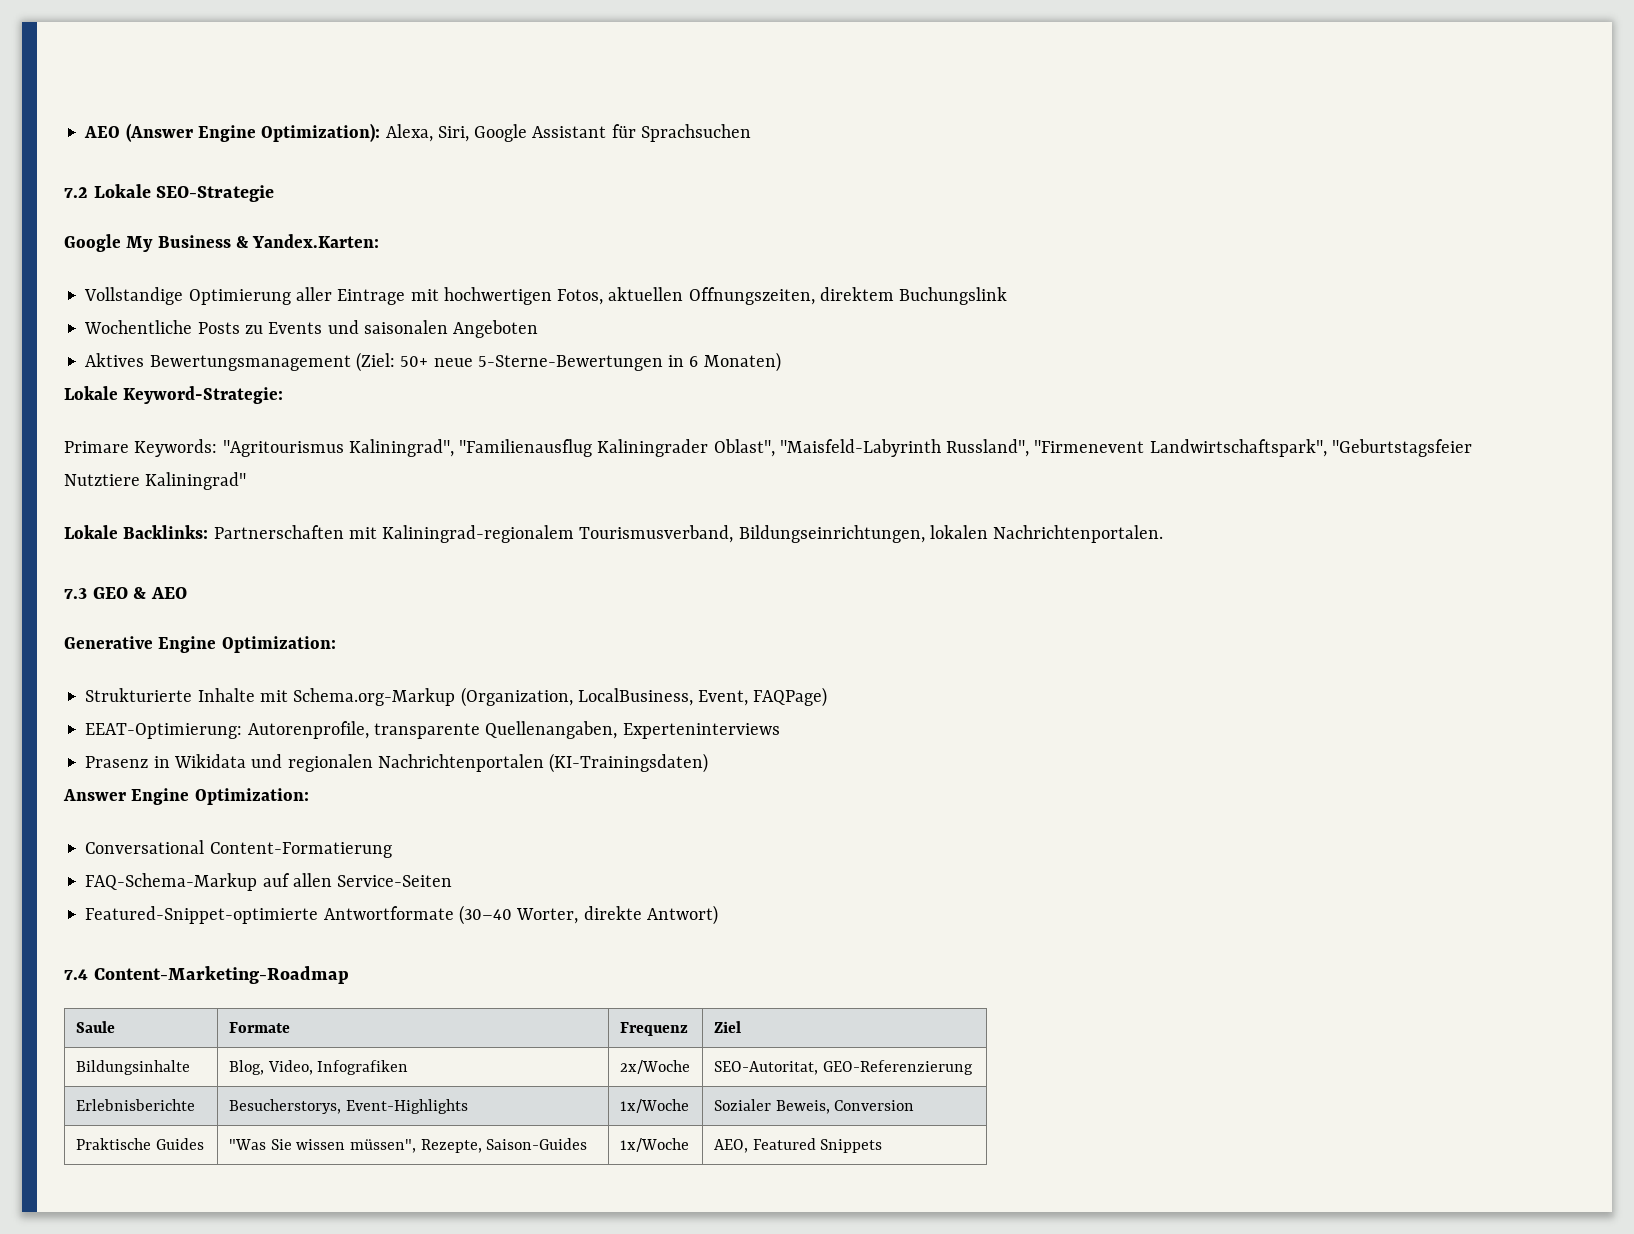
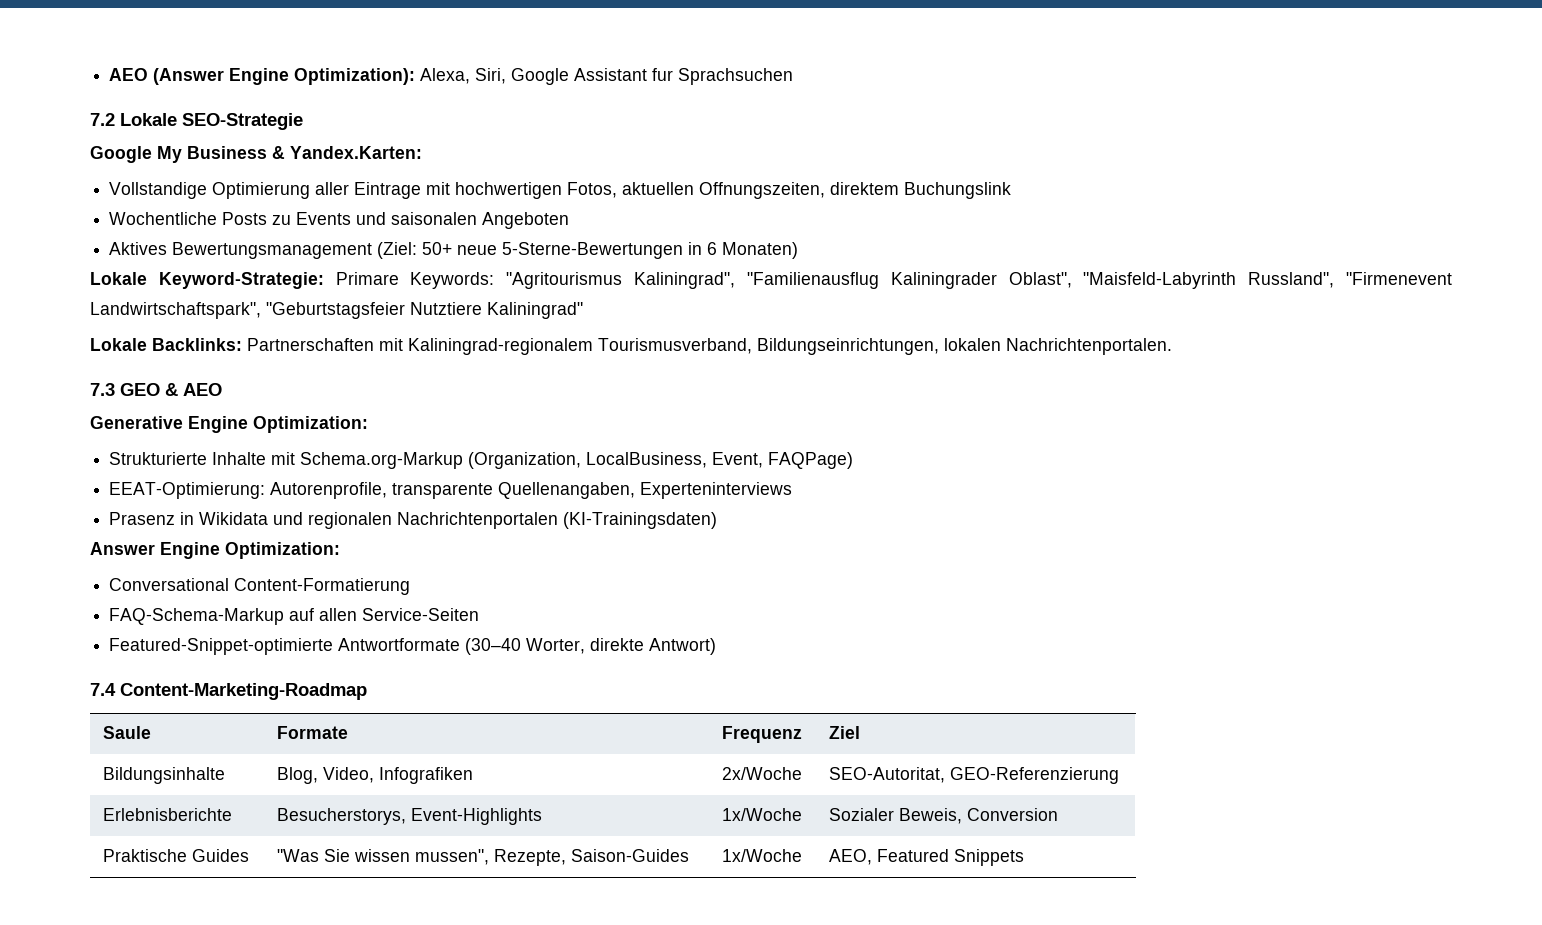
- AEO (Answer Engine Optimization): Alexa, Siri, Google Assistant für Sprachsuchen
+ AEO (Answer Engine Optimization): Alexa, Siri, Google Assistant fur Sprachsuchen
- Lokale Keyword-Strategie:
- Primare Keywords: "Agritourismus Kaliningrad", "Familienausflug Kaliningrader Oblast", "Maisfeld-Labyrinth Russland", "Firmenevent Landwirtschaftspark", "Geburtstagsfeier Nutztiere Kaliningrad"
+ Lokale Keyword-Strategie: Primare Keywords: "Agritourismus Kaliningrad", "Familienausflug Kaliningrader Oblast", "Maisfeld-Labyrinth Russland", "Firmenevent Landwirtschaftspark", "Geburtstagsfeier Nutztiere Kaliningrad"
- Praktische Guides | "Was Sie wissen müssen", Rezepte, Saison-Guides | 1x/Woche | AEO, Featured Snippets
+ Praktische Guides | "Was Sie wissen mussen", Rezepte, Saison-Guides | 1x/Woche | AEO, Featured Snippets

